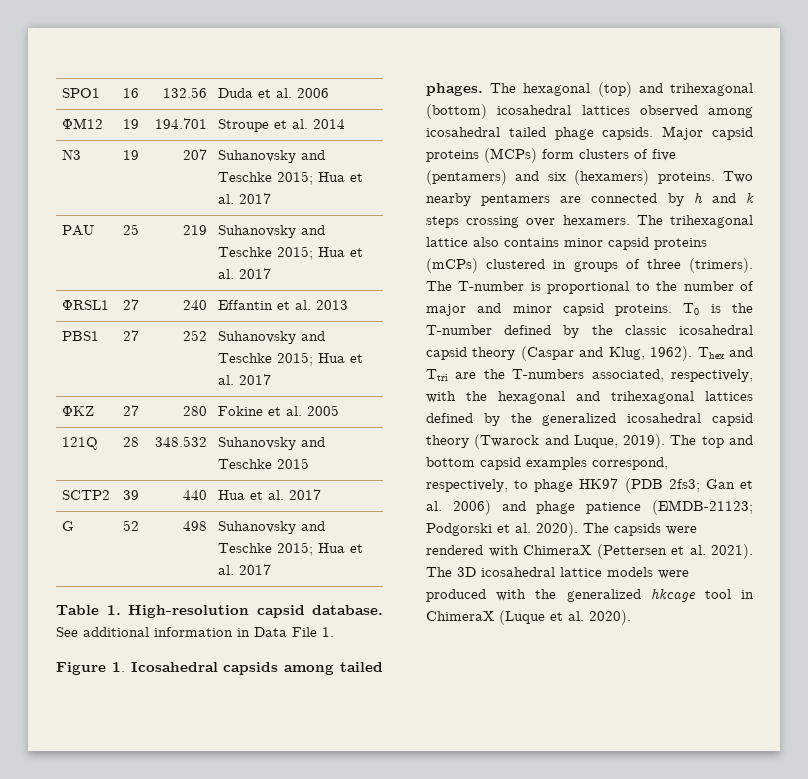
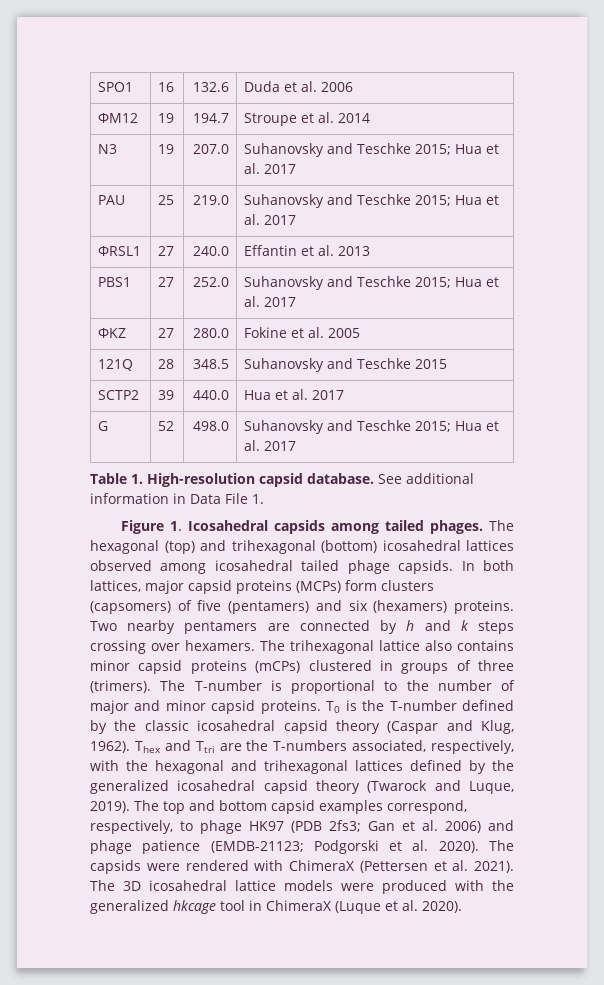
- SPO1 | 16 | 132.56 | Duda et al. 2006
+ SPO1 | 16 | 132.6 | Duda et al. 2006
- ΦM12 | 19 | 194.701 | Stroupe et al. 2014
+ ΦM12 | 19 | 194.7 | Stroupe et al. 2014
- N3 | 19 | 207 | Suhanovsky and Teschke 2015; Hua et al. 2017
+ N3 | 19 | 207.0 | Suhanovsky and Teschke 2015; Hua et al. 2017
- PAU | 25 | 219 | Suhanovsky and Teschke 2015; Hua et al. 2017
+ PAU | 25 | 219.0 | Suhanovsky and Teschke 2015; Hua et al. 2017
- ΦRSL1 | 27 | 240 | Effantin et al. 2013
+ ΦRSL1 | 27 | 240.0 | Effantin et al. 2013
- PBS1 | 27 | 252 | Suhanovsky and Teschke 2015; Hua et al. 2017
+ PBS1 | 27 | 252.0 | Suhanovsky and Teschke 2015; Hua et al. 2017
- ΦKZ | 27 | 280 | Fokine et al. 2005
+ ΦKZ | 27 | 280.0 | Fokine et al. 2005
- 121Q | 28 | 348.532 | Suhanovsky and Teschke 2015
+ 121Q | 28 | 348.5 | Suhanovsky and Teschke 2015
- SCTP2 | 39 | 440 | Hua et al. 2017
+ SCTP2 | 39 | 440.0 | Hua et al. 2017
- G | 52 | 498 | Suhanovsky and Teschke 2015; Hua et al. 2017
+ G | 52 | 498.0 | Suhanovsky and Teschke 2015; Hua et al. 2017
- Major capsid proteins (MCPs) form clusters of five (pentamers) and six (hexamers) proteins.
+ In both lattices, major capsid proteins (MCPs) form clusters (capsomers) of five (pentamers) and six (hexamers) proteins.

